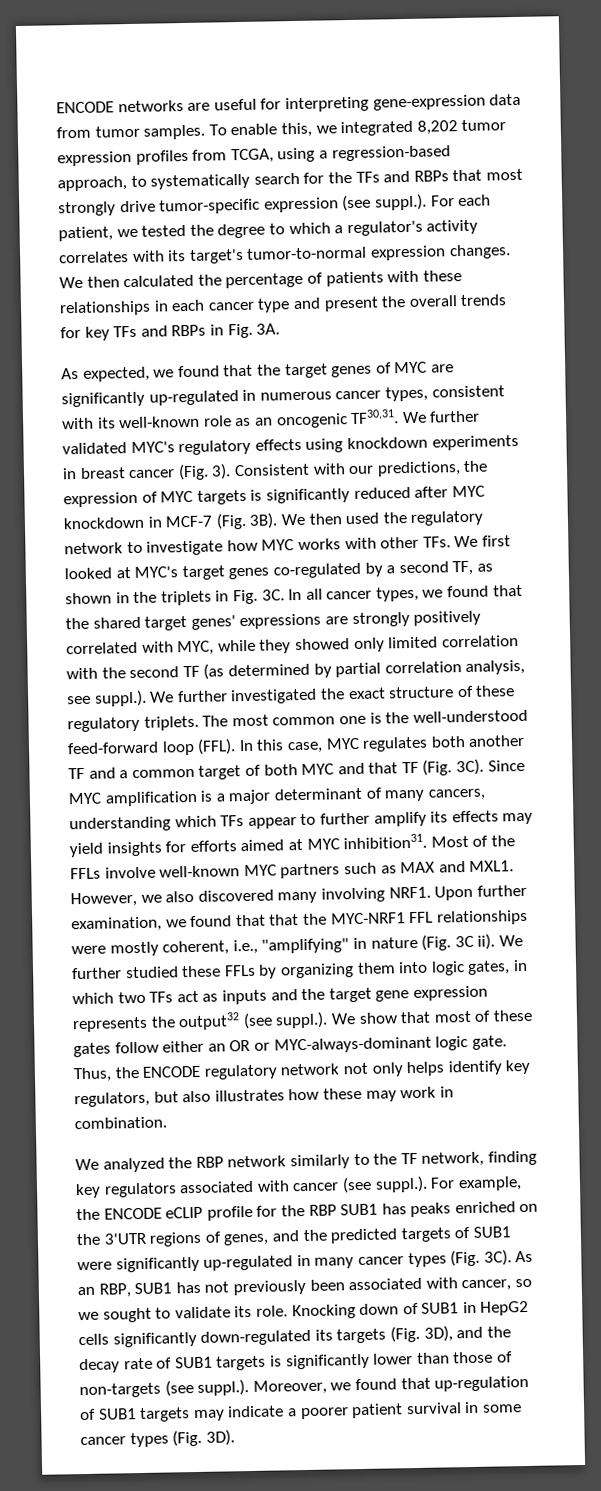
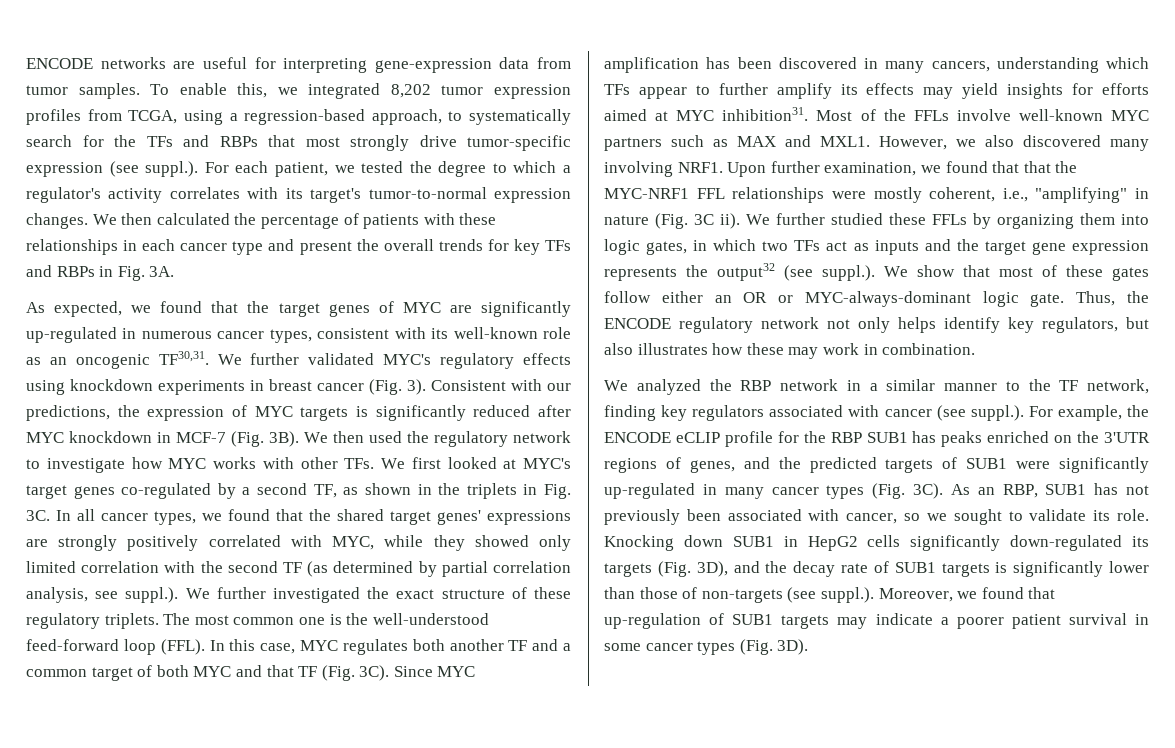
- Since MYC amplification is a major determinant of many cancers, understanding which TFs appear to further amplify its effects may yield insights for efforts aimed at MYC inhibition31.
+ Since MYC amplification has been discovered in many cancers, understanding which TFs appear to further amplify its effects may yield insights for efforts aimed at MYC inhibition31.
- We analyzed the RBP network similarly to the TF network, finding key regulators associated with cancer (see suppl.). For example, the ENCODE eCLIP profile for the RBP SUB1 has peaks enriched on the 3'UTR regions of genes, and the predicted targets of SUB1 were significantly up-regulated in many cancer types (Fig. 3C).
+ We analyzed the RBP network in a similar manner to the TF network, finding key regulators associated with cancer (see suppl.). For example, the ENCODE eCLIP profile for the RBP SUB1 has peaks enriched on the 3'UTR regions of genes, and the predicted targets of SUB1 were significantly up-regulated in many cancer types (Fig. 3C).
- Knocking down of SUB1 in HepG2 cells significantly down-regulated its targets (Fig. 3D), and the decay rate of SUB1 targets is significantly lower than those of non-targets (see suppl.). Moreover, we found that up-regulation of SUB1 targets may indicate a poorer patient survival in some cancer types (Fig. 3D).
+ Knocking down SUB1 in HepG2 cells significantly down-regulated its targets (Fig. 3D), and the decay rate of SUB1 targets is significantly lower than those of non-targets (see suppl.). Moreover, we found that up-regulation of SUB1 targets may indicate a poorer patient survival in some cancer types (Fig. 3D).

